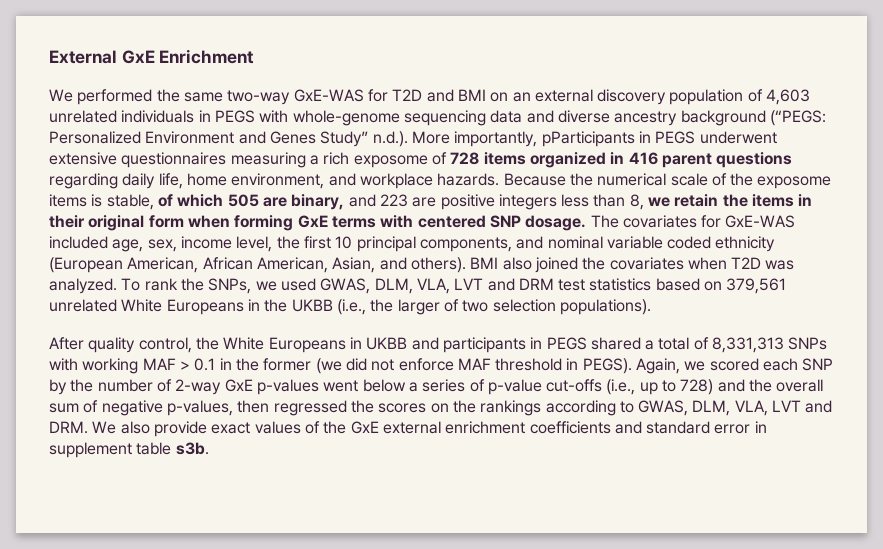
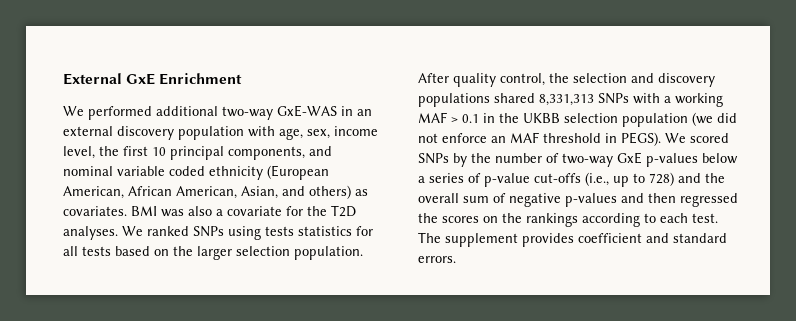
- We performed the same two-way GxE-WAS for T2D and BMI on an external discovery population of 4,603 unrelated individuals in PEGS with whole-genome sequencing data and diverse ancestry background (“PEGS: Personalized Environment and Genes Study” n.d.). More importantly, pParticipants in PEGS underwent extensive questionnaires measuring a rich exposome of 728 items organized in 416 parent questions regarding daily life, home environment, and workplace hazards. Because the numerical scale of the exposome items is stable, of which 505 are binary, and 223 are positive integers less than 8, we retain the items in their original form when forming GxE terms with centered SNP dosage. The covariates for GxE-WAS included age, sex, income level, the first 10 principal components, and nominal variable coded ethnicity (European American, African American, Asian, and others). BMI also joined the covariates when T2D was analyzed. To rank the SNPs, we used GWAS, DLM, VLA, LVT and DRM test statistics based on 379,561 unrelated White Europeans in the UKBB (i.e., the larger of two selection populations).
- After quality control, the White Europeans in UKBB and participants in PEGS shared a total of 8,331,313 SNPs with working MAF > 0.1 in the former (we did not enforce MAF threshold in PEGS).
+ We performed additional two-way GxE-WAS in an external discovery population with age, sex, income level, the first 10 principal components, and nominal variable coded ethnicity (European American, African American, Asian, and others) as covariates. BMI was also a covariate for the T2D analyses. We ranked SNPs using tests statistics for all tests based on the larger selection population. After quality control, the selection and discovery populations shared 8,331,313 SNPs with a working MAF > 0.1 in the UKBB selection population (we did not enforce an MAF threshold in PEGS).
- Again, we scored each SNP by the number of 2-way GxE p-values went below a series of p-value cut-offs (i.e., up to 728) and the overall sum of negative p-values, then regressed the scores on the rankings according to GWAS, DLM, VLA, LVT and DRM. We also provide exact values of the GxE external enrichment coefficients and standard error in supplement table s3b.
+ We scored SNPs by the number of two-way GxE p-values below a series of p-value cut-offs (i.e., up to 728) and the overall sum of negative p-values and then regressed the scores on the rankings according to each test. The supplement provides coefficient and standard errors.

